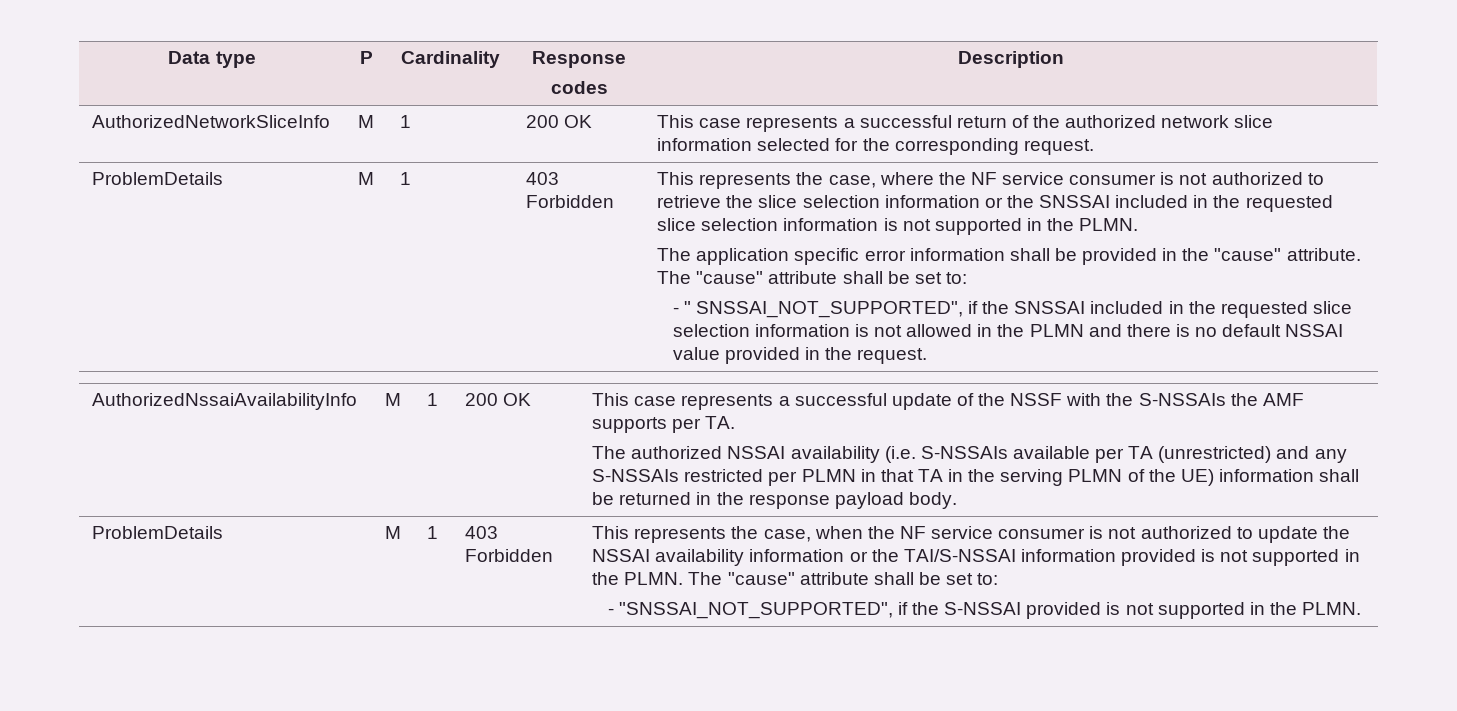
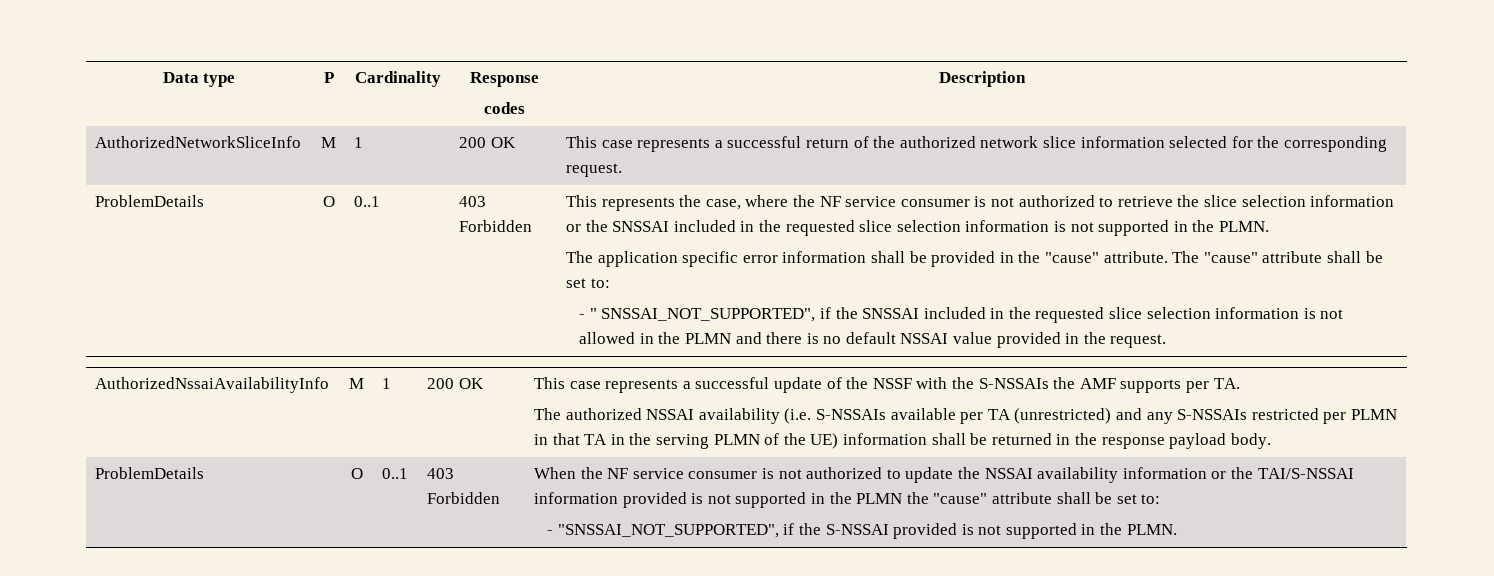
  AuthorizedNetworkSliceInfo | M | 1 | 200 OK | This case represents a successful return of the authorized network slice information selected for the corresponding request.
- ProblemDetails | M | 1
+ ProblemDetails | O | 0..1
- M | 1 | 403 Forbidden | This represents the case, when the NF service consumer is not authorized to update the NSSAI availability information or the TAI/S-NSSAI information provided is not supported in the PLMN. The "cause" attribute shall be set to:
+ O | 0..1 | 403 Forbidden | When the NF service consumer is not authorized to update the NSSAI availability information or the TAI/S-NSSAI information provided is not supported in the PLMN the "cause" attribute shall be set to:

